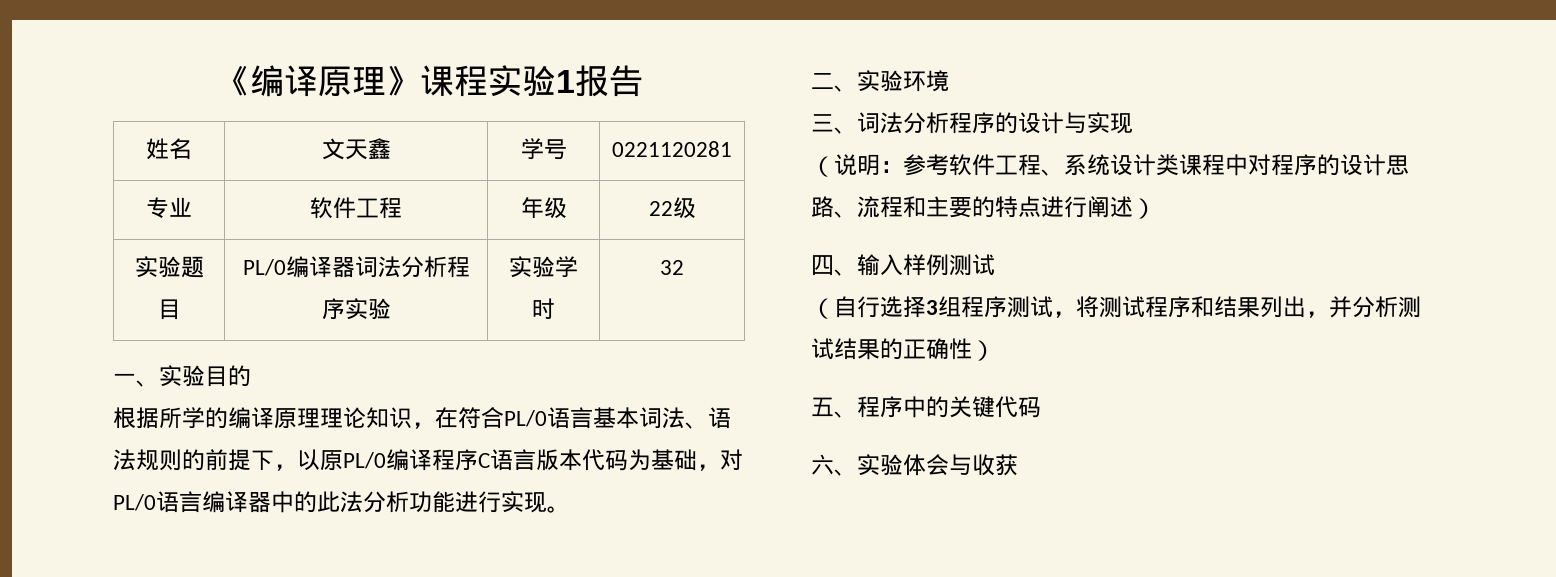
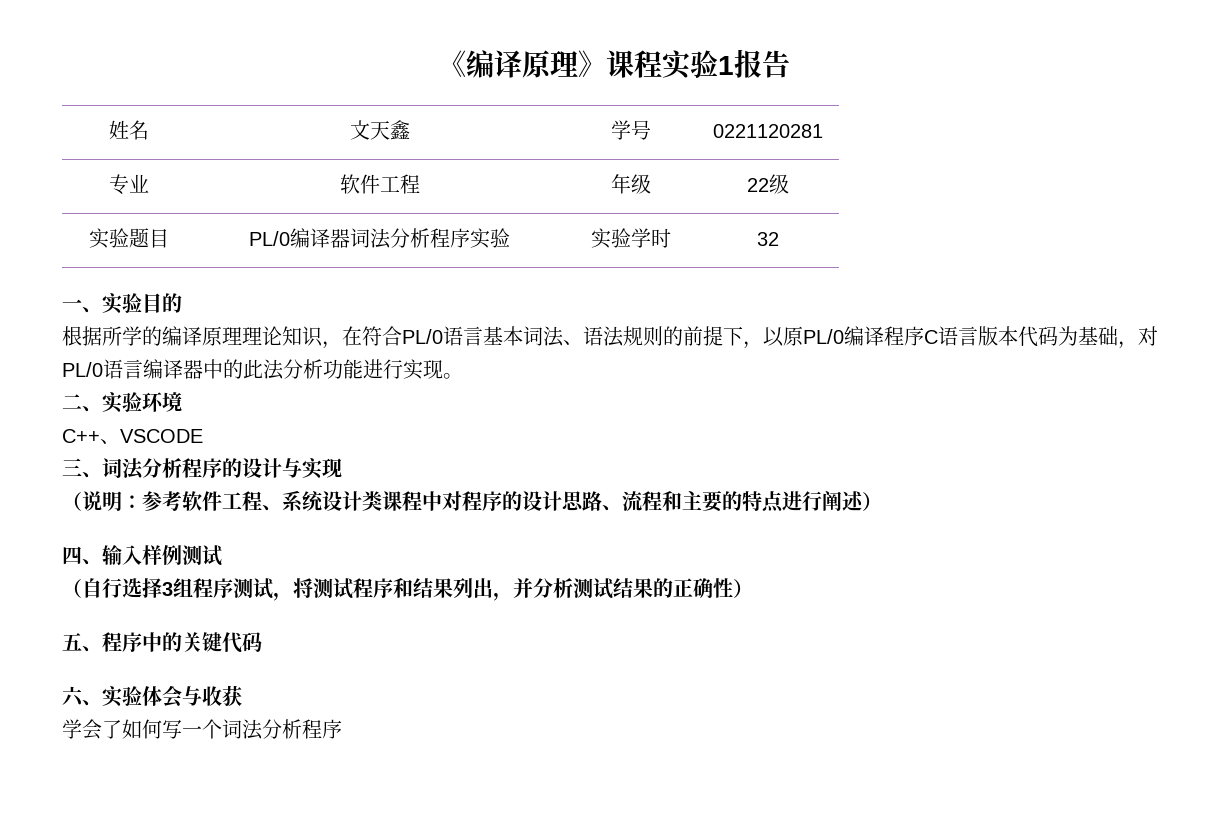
+ C++、VSCODE
+ 学会了如何写一个词法分析程序

